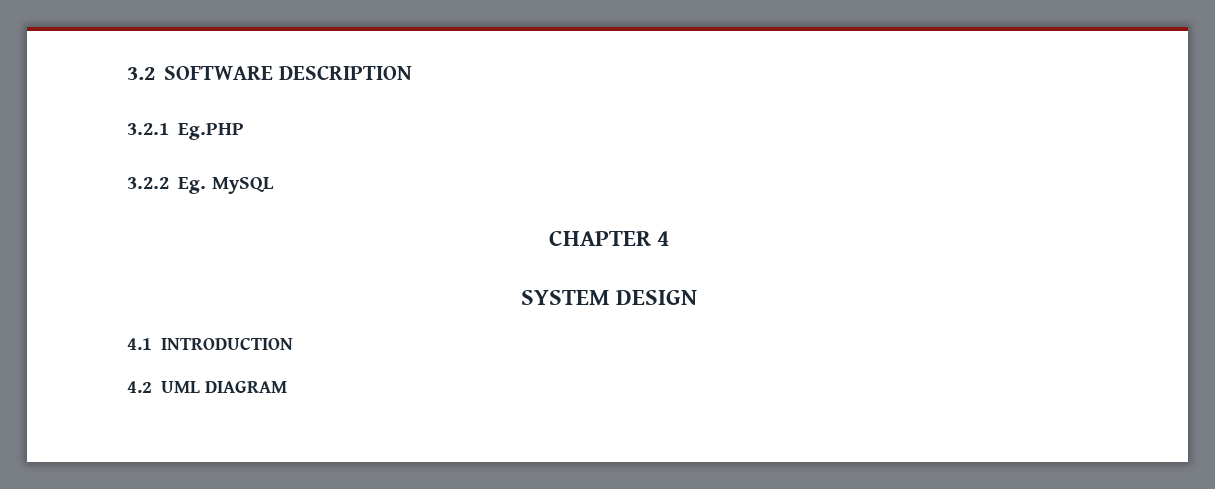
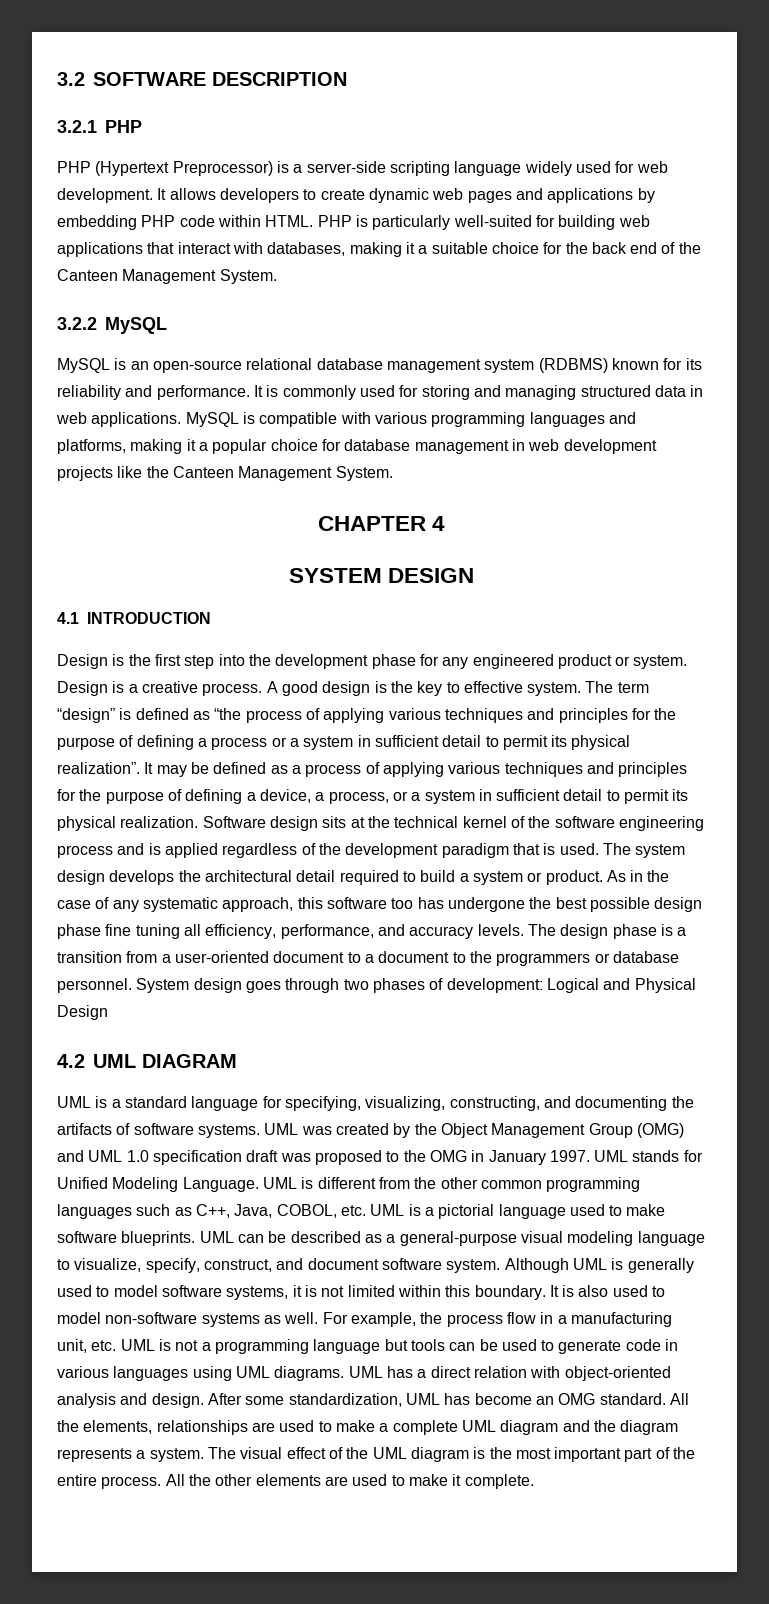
- 3.2.1 Eg.PHP
+ 3.2.1 PHP
+ PHP (Hypertext Preprocessor) is a server-side scripting language widely used for web development. It allows developers to create dynamic web pages and applications by embedding PHP code within HTML. PHP is particularly well-suited for building web applications that interact with databases, making it a suitable choice for the back end of the Canteen Management System.
- 3.2.2 Eg. MySQL
+ 3.2.2 MySQL
+ MySQL is an open-source relational database management system (RDBMS) known for its reliability and performance. It is commonly used for storing and managing structured data in web applications. MySQL is compatible with various programming languages and platforms, making it a popular choice for database management in web development projects like the Canteen Management System.
+ Design is the first step into the development phase for any engineered product or system. Design is a creative process. A good design is the key to effective system. The term “design” is defined as “the process of applying various techniques and principles for the purpose of defining a process or a system in sufficient detail to permit its physical realization”. It may be defined as a process of applying various techniques and principles for the purpose of defining a device, a process, or a system in sufficient detail to permit its physical realization. Software design sits at the technical kernel of the software engineering process and is applied regardless of the development paradigm that is used. The system design develops the architectural detail required to build a system or product. As in the case of any systematic approach, this software too has undergone the best possible design phase fine tuning all efficiency, performance, and accuracy levels. The design phase is a transition from a user-oriented document to a document to the programmers or database personnel. System design goes through two phases of development: Logical and Physical Design
  4.2 UML DIAGRAM
+ UML is a standard language for specifying, visualizing, constructing, and documenting the artifacts of software systems. UML was created by the Object Management Group (OMG) and UML 1.0 specification draft was proposed to the OMG in January 1997. UML stands for Unified Modeling Language. UML is different from the other common programming languages such as C++, Java, COBOL, etc. UML is a pictorial language used to make software blueprints. UML can be described as a general-purpose visual modeling language to visualize, specify, construct, and document software system. Although UML is generally used to model software systems, it is not limited within this boundary. It is also used to model non-software systems as well. For example, the process flow in a manufacturing unit, etc. UML is not a programming language but tools can be used to generate code in various languages using UML diagrams. UML has a direct relation with object-oriented analysis and design. After some standardization, UML has become an OMG standard. All the elements, relationships are used to make a complete UML diagram and the diagram represents a system. The visual effect of the UML diagram is the most important part of the entire process. All the other elements are used to make it complete.

